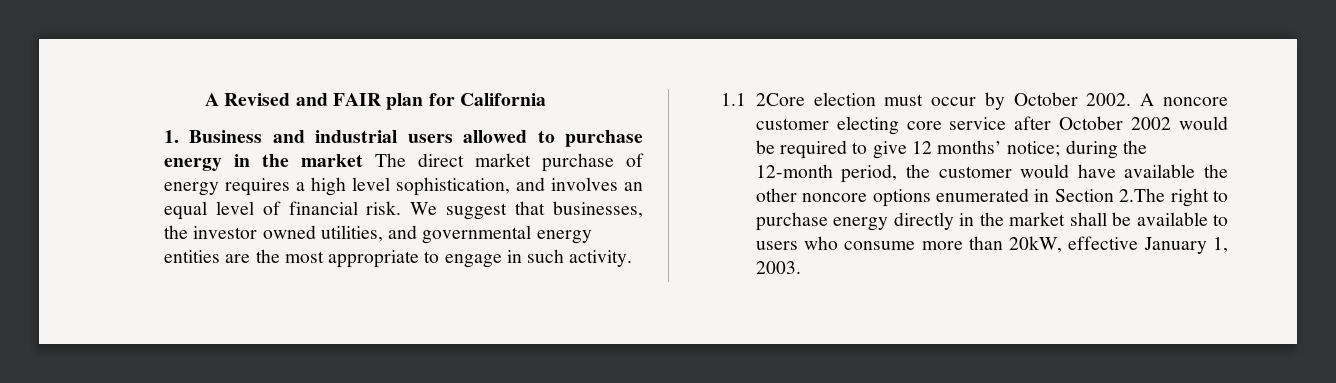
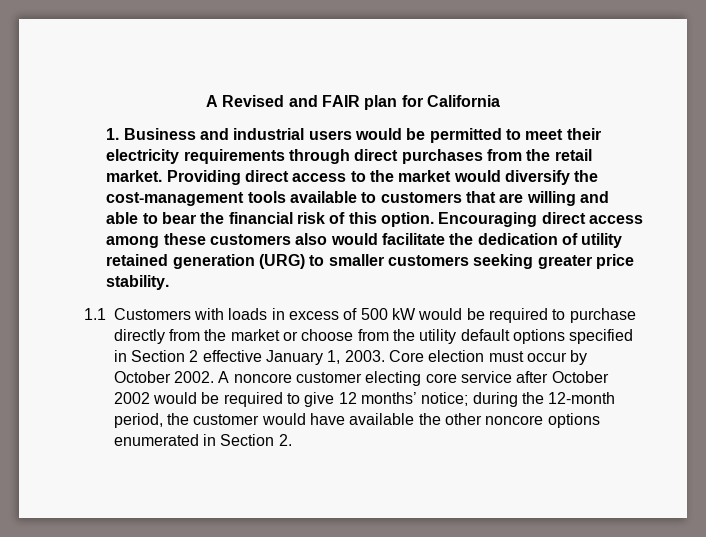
- 1. Business and industrial users allowed to purchase energy in the market The direct market purchase of energy requires a high level sophistication, and involves an equal level of financial risk. We suggest that businesses, the investor owned utilities, and governmental energy entities are the most appropriate to engage in such activity.
- 1.1 2Core election must occur by October 2002.
+ 1. Business and industrial users would be permitted to meet their electricity requirements through direct purchases from the retail market. Providing direct access to the market would diversify the cost-management tools available to customers that are willing and able to bear the financial risk of this option. Encouraging direct access among these customers also would facilitate the dedication of utility retained generation (URG) to smaller customers seeking greater price stability.
+ 1.1 Customers with loads in excess of 500 kW would be required to purchase directly from the market or choose from the utility default options specified in Section 2 effective January 1, 2003. Core election must occur by October 2002.
- A noncore customer electing core service after October 2002 would be required to give 12 months’ notice; during the 12-month period, the customer would have available the other noncore options enumerated in Section 2.The right to purchase energy directly in the market shall be available to users who consume more than 20kW, effective January 1, 2003.
+ A noncore customer electing core service after October 2002 would be required to give 12 months’ notice; during the 12-month period, the customer would have available the other noncore options enumerated in Section 2.

